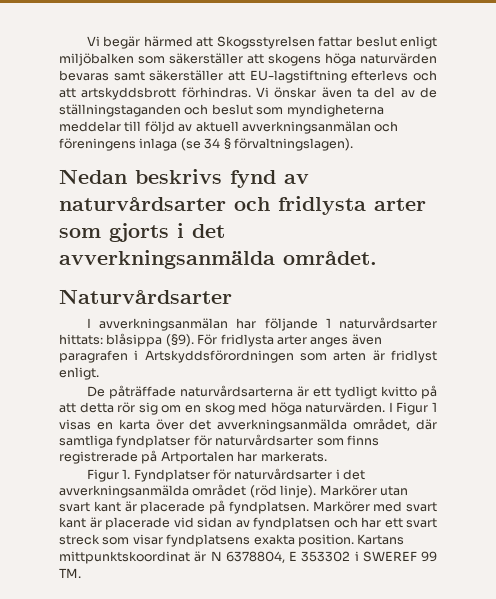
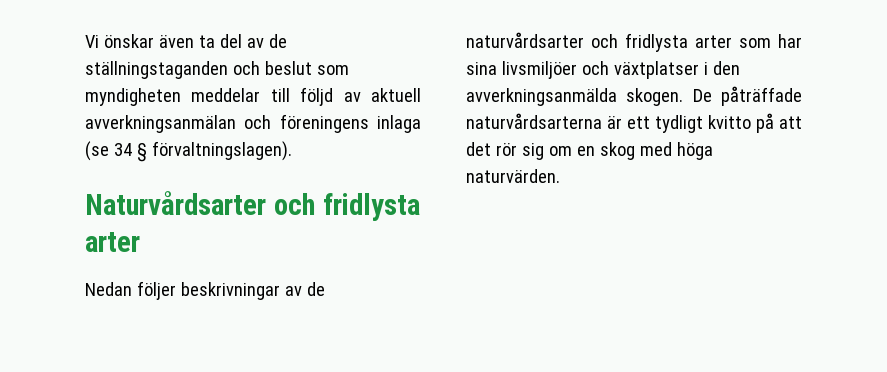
- Vi begär härmed att Skogsstyrelsen fattar beslut enligt miljöbalken som säkerställer att skogens höga naturvärden bevaras samt säkerställer att EU-lagstiftning efterlevs och att artskyddsbrott förhindras. Vi önskar även ta del av de ställningstaganden och beslut som myndigheterna meddelar till följd av aktuell avverkningsanmälan och föreningens inlaga (se 34 § förvaltningslagen).
+ Vi önskar även ta del av de ställningstaganden och beslut som myndigheten meddelar till följd av aktuell avverkningsanmälan och föreningens inlaga (se 34 § förvaltningslagen).
- Nedan beskrivs fynd av naturvårdsarter och fridlysta arter som gjorts i det avverkningsanmälda området.
- Naturvårdsarter
- I avverkningsanmälan har följande 1 naturvårdsarter hittats: blåsippa (§9). För fridlysta arter anges även paragrafen i Artskyddsförordningen som arten är fridlyst enligt.
- De påträffade naturvårdsarterna är ett tydligt kvitto på att detta rör sig om en skog med höga naturvärden. I Figur 1 visas en karta över det avverkningsanmälda området, där samtliga fyndplatser för naturvårdsarter som finns registrerade på Artportalen har markerats.
- Figur 1. Fyndplatser för naturvårdsarter i det avverkningsanmälda området (röd linje). Markörer utan svart kant är placerade på fyndplatsen. Markörer med svart kant är placerade vid sidan av fyndplatsen och har ett svart streck som visar fyndplatsens exakta position. Kartans mittpunktskoordinat är N 6378804, E 353302 i SWEREF 99 TM.
+ Naturvårdsarter och fridlysta arter
+ Nedan följer beskrivningar av de naturvårdsarter och fridlysta arter som har sina livsmiljöer och växtplatser i den avverkningsanmälda skogen. De påträffade naturvårdsarterna är ett tydligt kvitto på att det rör sig om en skog med höga naturvärden.

